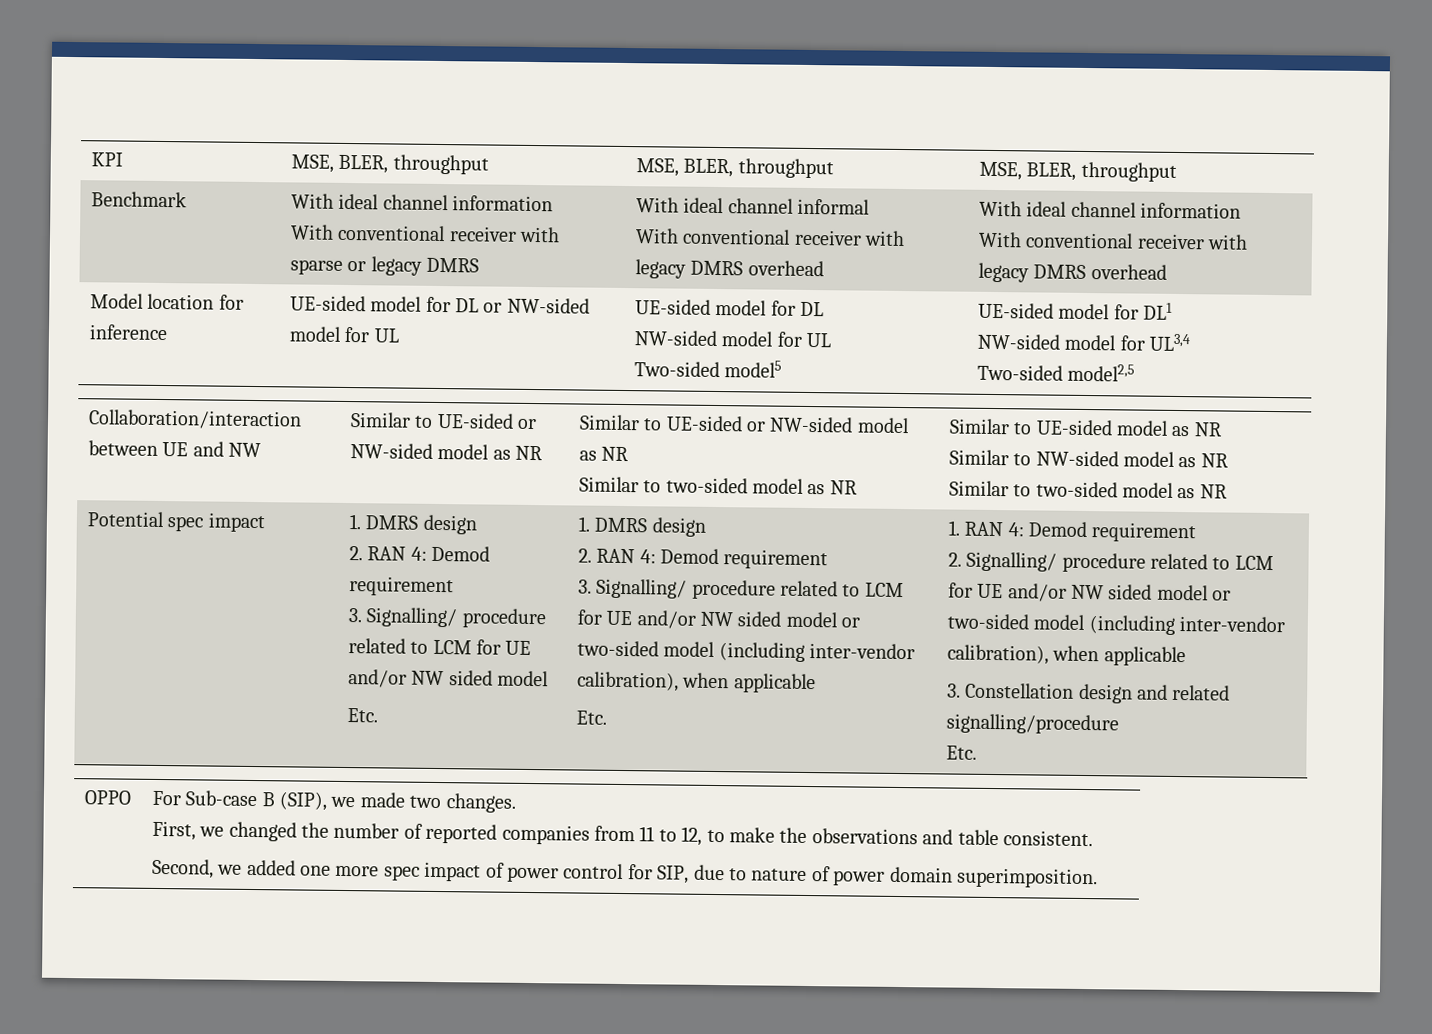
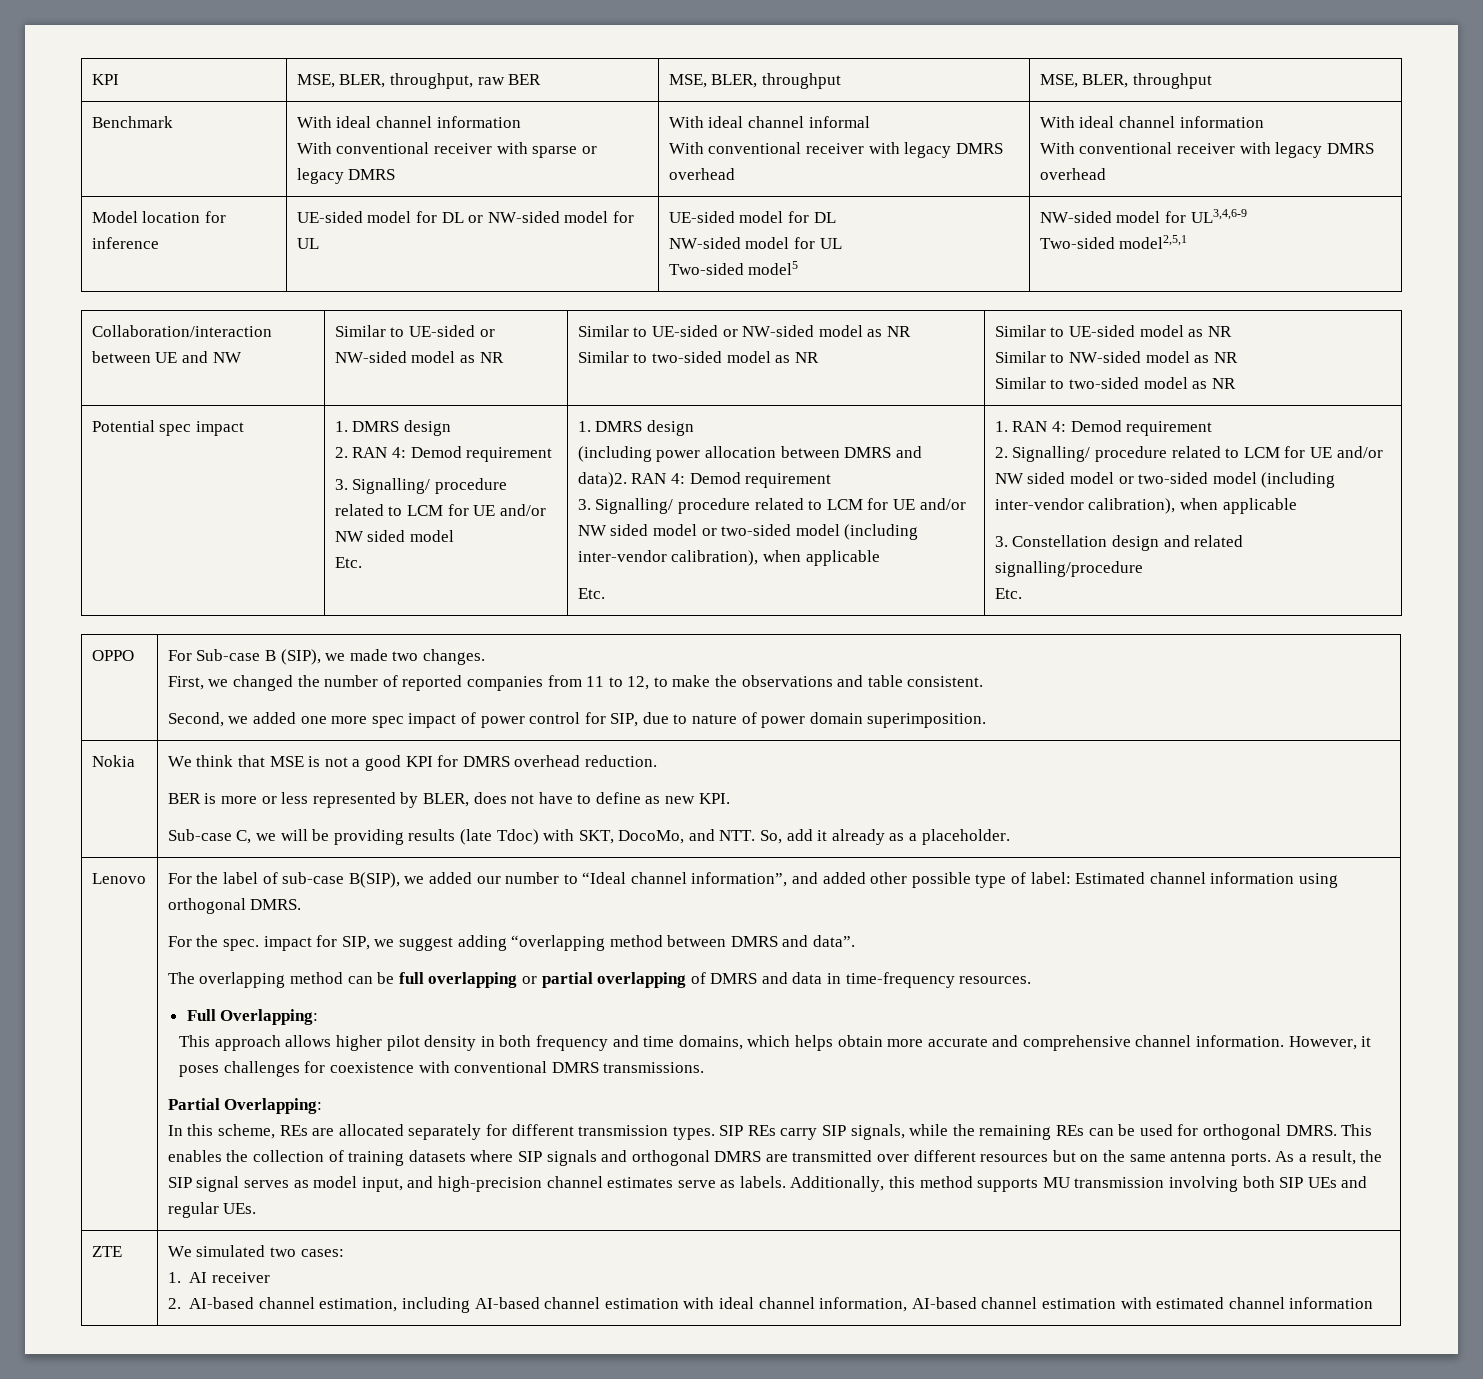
- KPI | MSE, BLER, throughput | MSE, BLER, throughput | MSE, BLER, throughput
+ KPI | MSE, BLER, throughput, raw BER | MSE, BLER, throughput | MSE, BLER, throughput
  Model location for inference | UE-sided model for DL or NW-sided model for UL | UE-sided model for DL
  NW-sided model for UL
- Two-sided model5 | UE-sided model for DL1
- NW-sided model for UL3,4
- Two-sided model2,5
+ Two-sided model5 | NW-sided model for UL3,4,6-9
+ Two-sided model2,5,1
  Etc. | 1. DMRS design
- 2. RAN 4: Demod requirement
+ (including power allocation between DMRS and data)2. RAN 4: Demod requirement
+ Nokia | We think that MSE is not a good KPI for DMRS overhead reduction.
+ BER is more or less represented by BLER, does not have to define as new KPI.
+ Sub-case C, we will be providing results (late Tdoc) with SKT, DocoMo, and NTT. So, add it already as a placeholder.
+ Lenovo | For the label of sub-case B(SIP), we added our number to “Ideal channel information”, and added other possible type of label: Estimated channel information using orthogonal DMRS.
+ For the spec. impact for SIP, we suggest adding “overlapping method between DMRS and data”.
+ The overlapping method can be full overlapping or partial overlapping of DMRS and data in time-frequency resources.
+ Full Overlapping:
+ This approach allows higher pilot density in both frequency and time domains, which helps obtain more accurate and comprehensive channel information. However, it poses challenges for coexistence with conventional DMRS transmissions.
+ Partial Overlapping:
+ In this scheme, REs are allocated separately for different transmission types. SIP REs carry SIP signals, while the remaining REs can be used for orthogonal DMRS. This enables the collection of training datasets where SIP signals and orthogonal DMRS are transmitted over different resources but on the same antenna ports. As a result, the SIP signal serves as model input, and high-precision channel estimates serve as labels. Additionally, this method supports MU transmission involving both SIP UEs and regular UEs.
+ ZTE | We simulated two cases:
+ 1. AI receiver
+ 2. AI-based channel estimation, including AI-based channel estimation with ideal channel information, AI-based channel estimation with estimated channel information

